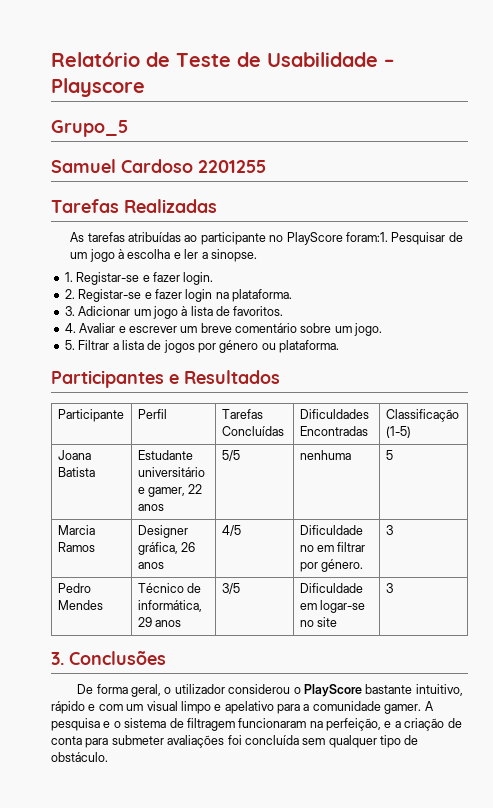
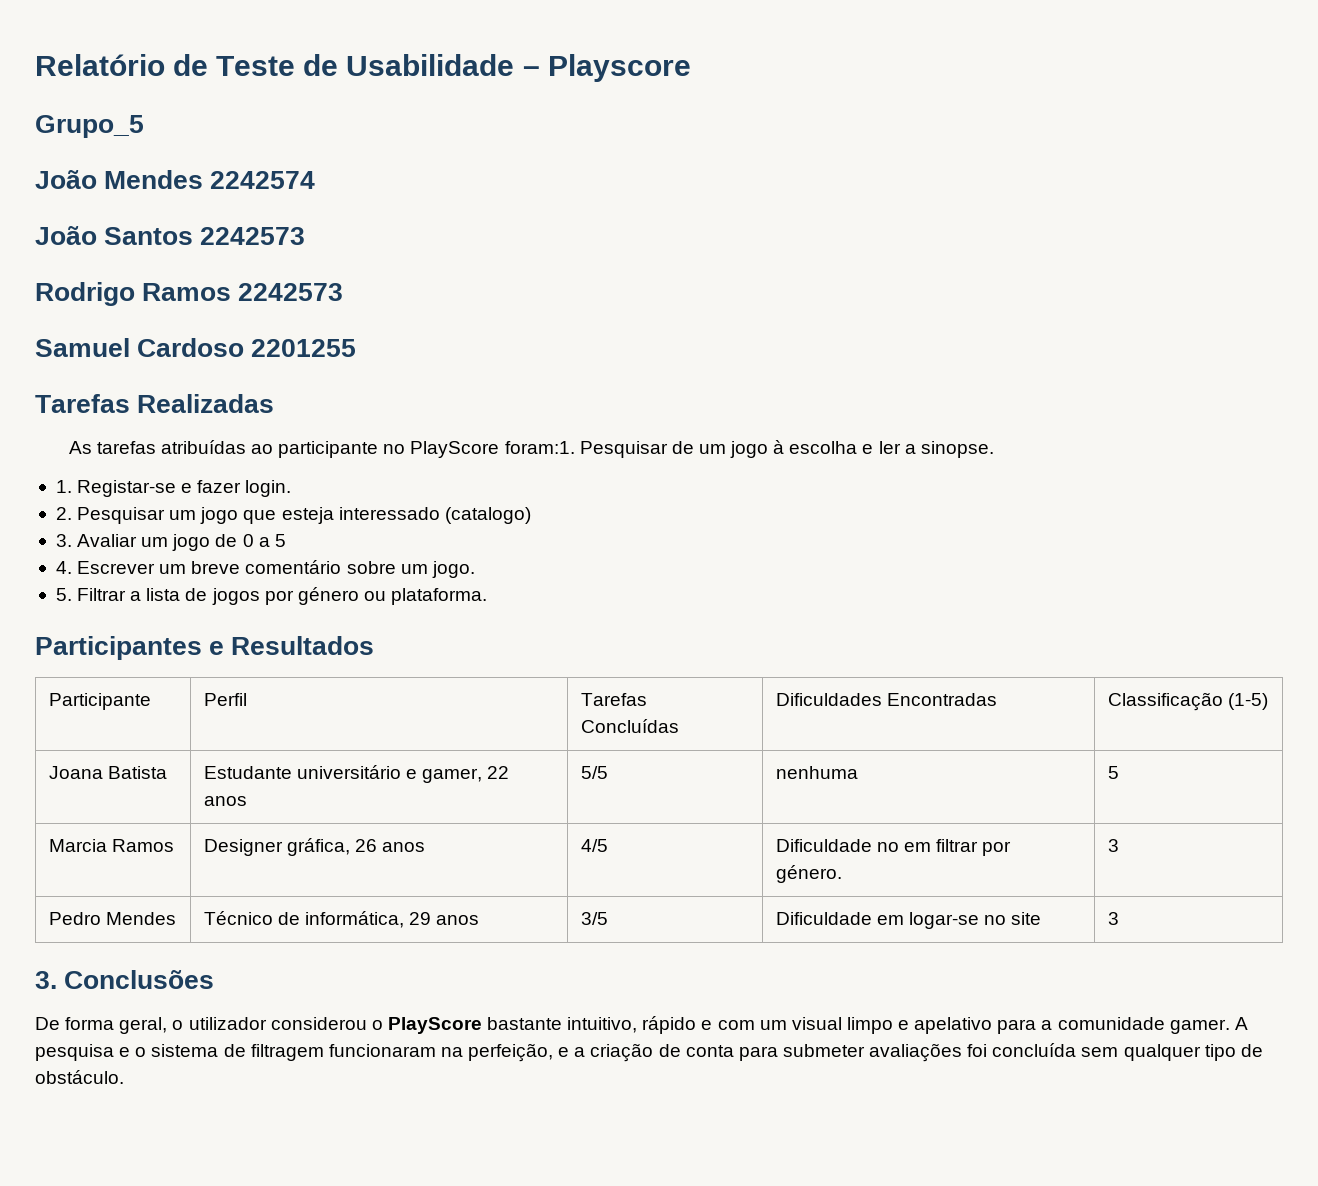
+ João Mendes 2242574
+ João Santos 2242573
+ Rodrigo Ramos 2242573
- 2. Registar-se e fazer login na plataforma.
- 3. Adicionar um jogo à lista de favoritos.
- 4. Avaliar e escrever um breve comentário sobre um jogo.
+ 2. Pesquisar um jogo que esteja interessado (catalogo)
+ 3. Avaliar um jogo de 0 a 5
+ 4. Escrever um breve comentário sobre um jogo.

